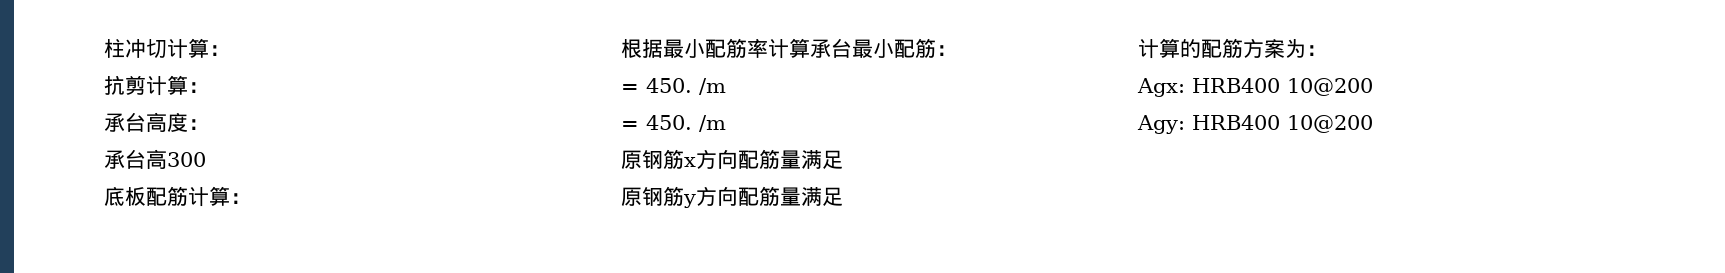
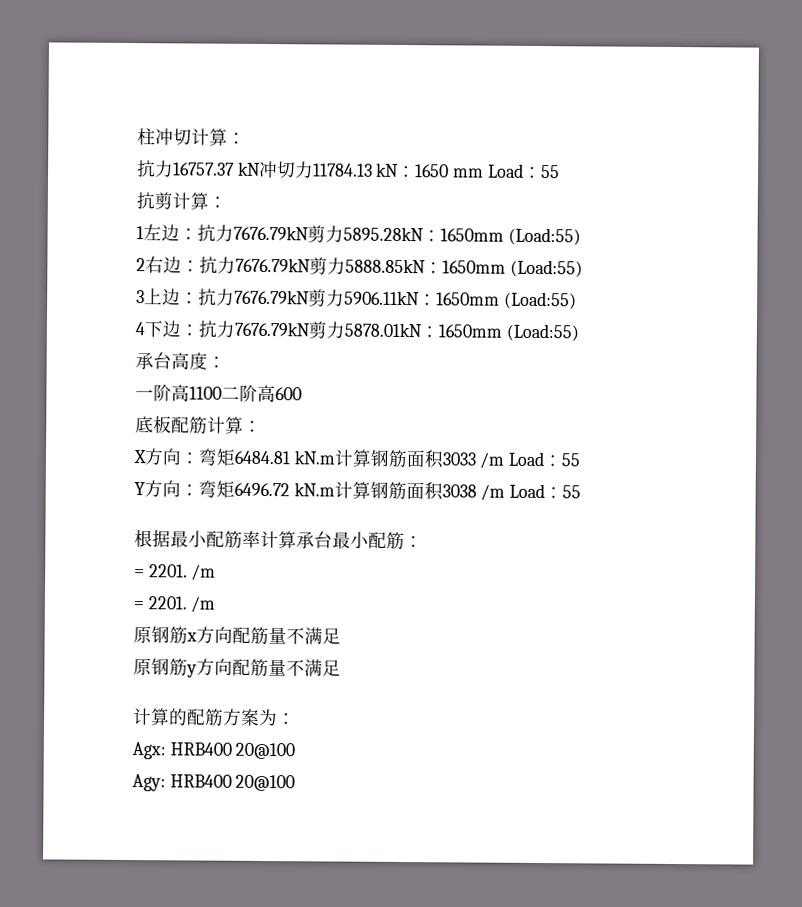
+ 抗力16757.37 kN冲切力11784.13 kN：1650 mm Load：55
  抗剪计算：
+ 1左边：抗力7676.79kN剪力5895.28kN：1650mm (Load:55)
+ 2右边：抗力7676.79kN剪力5888.85kN：1650mm (Load:55)
+ 3上边：抗力7676.79kN剪力5906.11kN：1650mm (Load:55)
+ 4下边：抗力7676.79kN剪力5878.01kN：1650mm (Load:55)
  承台高度：
- 承台高300
+ 一阶高1100二阶高600
  底板配筋计算：
+ X方向：弯矩6484.81 kN.m计算钢筋面积3033 /m Load：55
+ Y方向：弯矩6496.72 kN.m计算钢筋面积3038 /m Load：55
  根据最小配筋率计算承台最小配筋：
- = 450. /m
- = 450. /m
+ = 2201. /m
+ = 2201. /m
- 原钢筋x方向配筋量满足
+ 原钢筋x方向配筋量不满足
- 原钢筋y方向配筋量满足
+ 原钢筋y方向配筋量不满足
- Agx: HRB400 10@200
+ Agx: HRB400 20@100
- Agy: HRB400 10@200
+ Agy: HRB400 20@100

